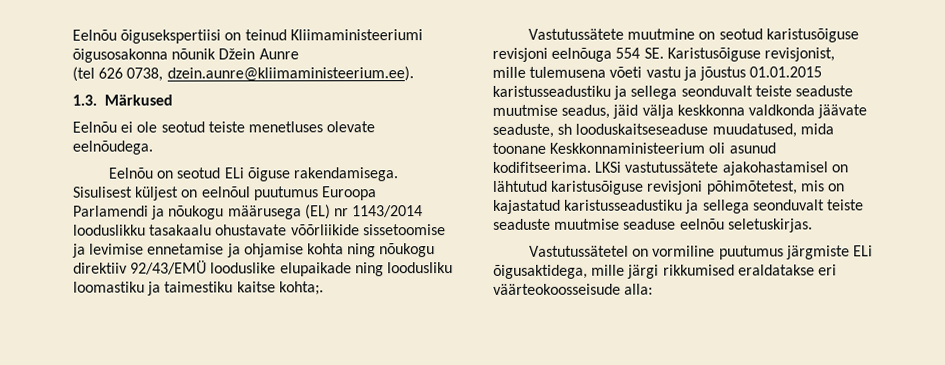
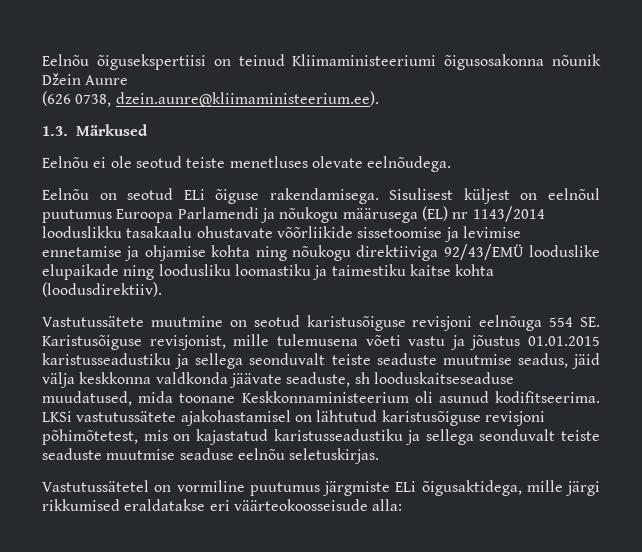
- (tel 626 0738, dzein.aunre@kliimaministeerium.ee).
+ (626 0738, dzein.aunre@kliimaministeerium.ee).
- Sisulisest küljest on eelnõul puutumus Euroopa Parlamendi ja nõukogu määrusega (EL) nr 1143/2014 looduslikku tasakaalu ohustavate võõrliikide sissetoomise ja levimise ennetamise ja ohjamise kohta ning nõukogu direktiiv 92/43/EMÜ looduslike elupaikade ning loodusliku loomastiku ja taimestiku kaitse kohta;.
+ Sisulisest küljest on eelnõul puutumus Euroopa Parlamendi ja nõukogu määrusega (EL) nr 1143/2014 looduslikku tasakaalu ohustavate võõrliikide sissetoomise ja levimise ennetamise ja ohjamise kohta ning nõukogu direktiiviga 92/43/EMÜ looduslike elupaikade ning loodusliku loomastiku ja taimestiku kaitse kohta (loodusdirektiiv).

